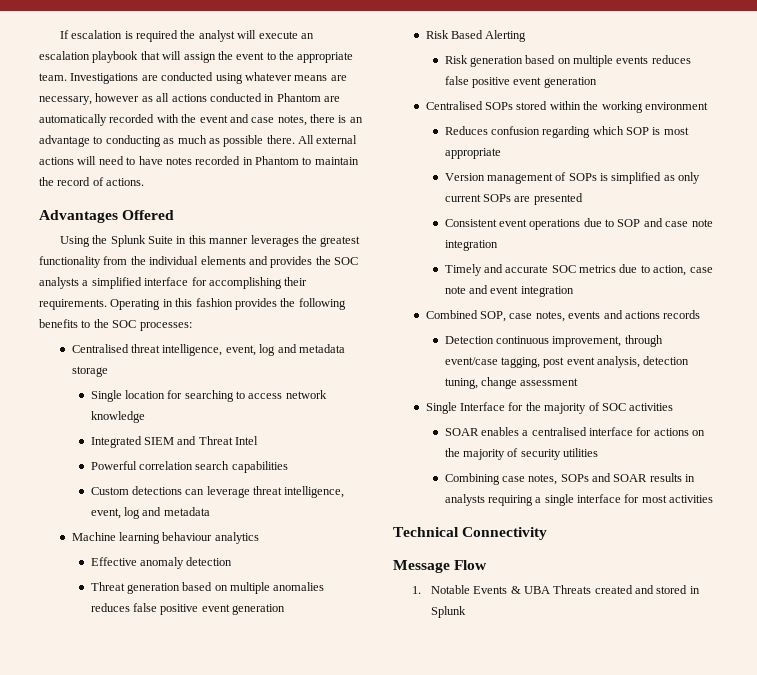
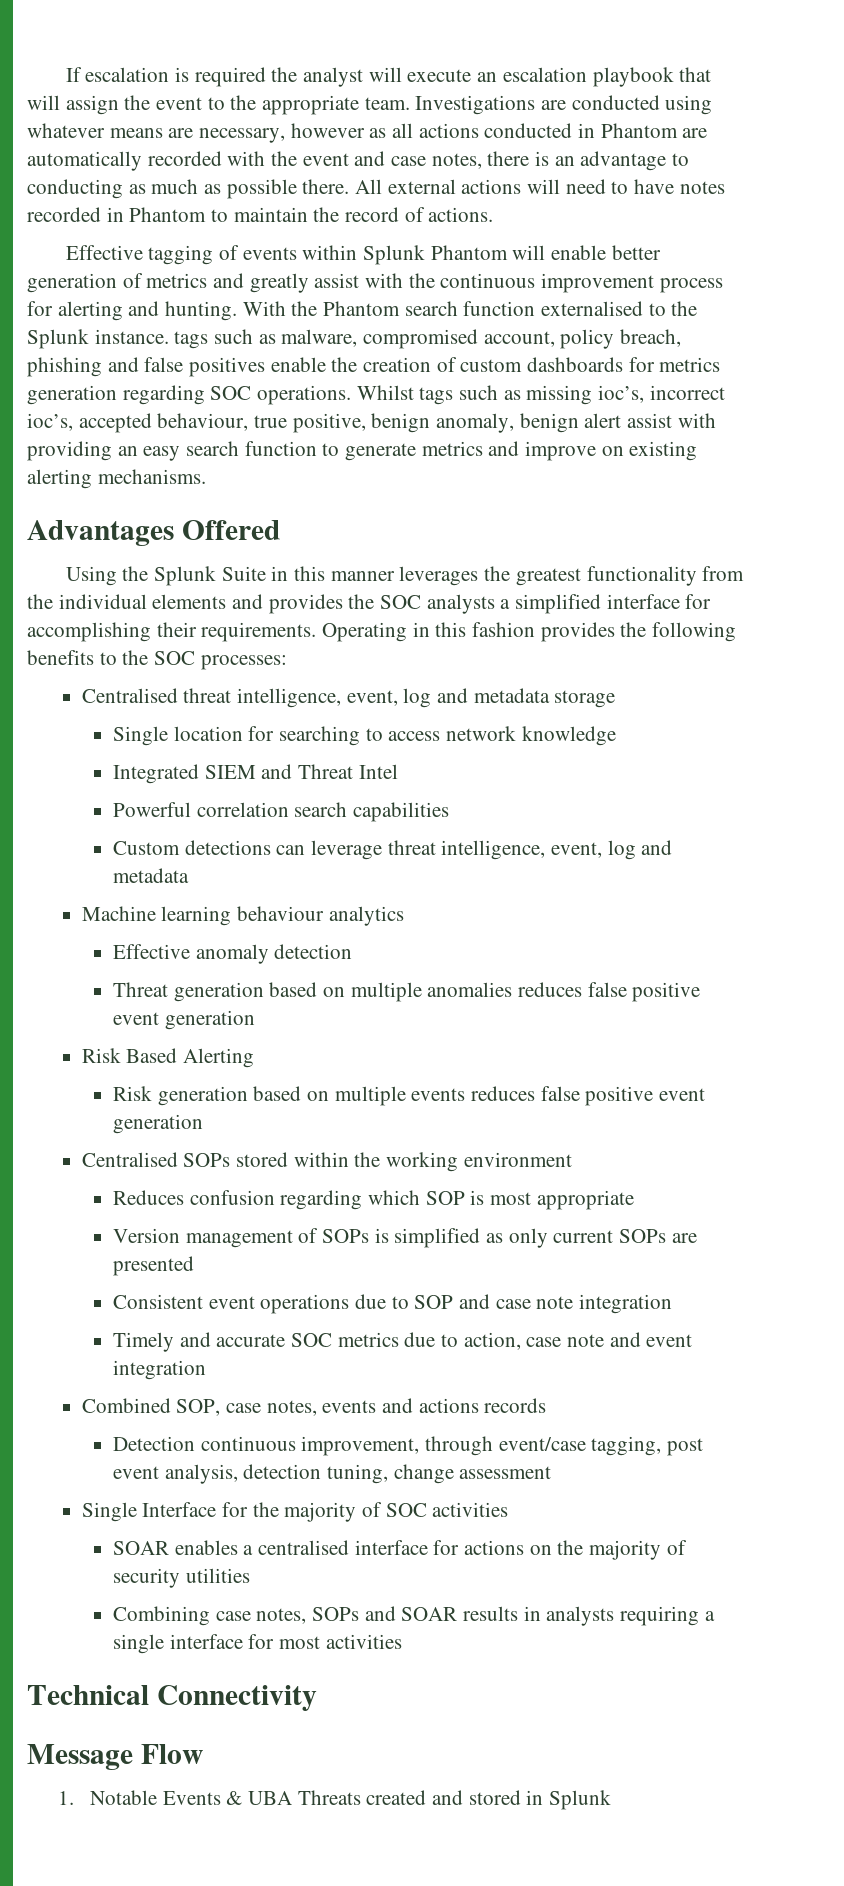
+ Effective tagging of events within Splunk Phantom will enable better generation of metrics and greatly assist with the continuous improvement process for alerting and hunting. With the Phantom search function externalised to the Splunk instance. tags such as malware, compromised account, policy breach, phishing and false positives enable the creation of custom dashboards for metrics generation regarding SOC operations. Whilst tags such as missing ioc’s, incorrect ioc’s, accepted behaviour, true positive, benign anomaly, benign alert assist with providing an easy search function to generate metrics and improve on existing alerting mechanisms.

